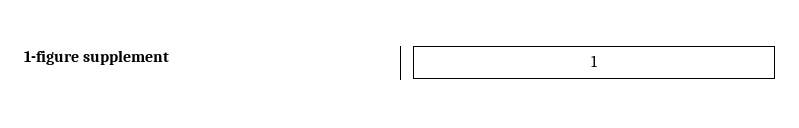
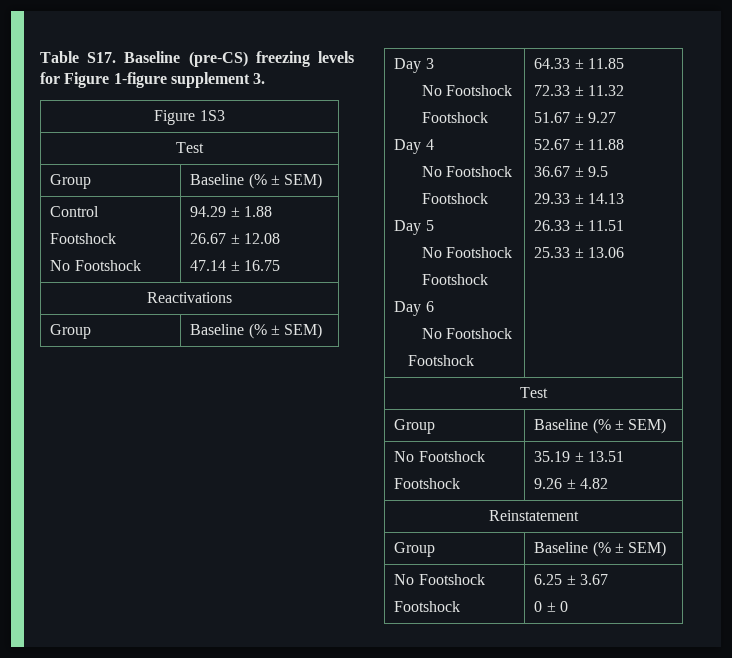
- 1-figure supplement
- 1
+ Table S17. Baseline (pre-CS) freezing levels for Figure 1-figure supplement 3.
+ Figure 1S3
+ Test
+ Group | Baseline (% ± SEM)
+ Control
+ Footshock
+ No Footshock | 94.29 ± 1.88
+ 26.67 ± 12.08
+ 47.14 ± 16.75
+ Reactivations
+ Group | Baseline (% ± SEM)
+ Day 3
+ No Footshock
+ Footshock
+ Day 4
+ No Footshock
+ Footshock
+ Day 5
+ No Footshock
+ Footshock
+ Day 6
+ No Footshock
+ Footshock | 64.33 ± 11.85
+ 72.33 ± 11.32
+ 51.67 ± 9.27
+ 52.67 ± 11.88
+ 36.67 ± 9.5
+ 29.33 ± 14.13
+ 26.33 ± 11.51
+ 25.33 ± 13.06
+ Test
+ Group | Baseline (% ± SEM)
+ No Footshock
+ Footshock | 35.19 ± 13.51
+ 9.26 ± 4.82
+ Reinstatement
+ Group | Baseline (% ± SEM)
+ No Footshock
+ Footshock | 6.25 ± 3.67
+ 0 ± 0

